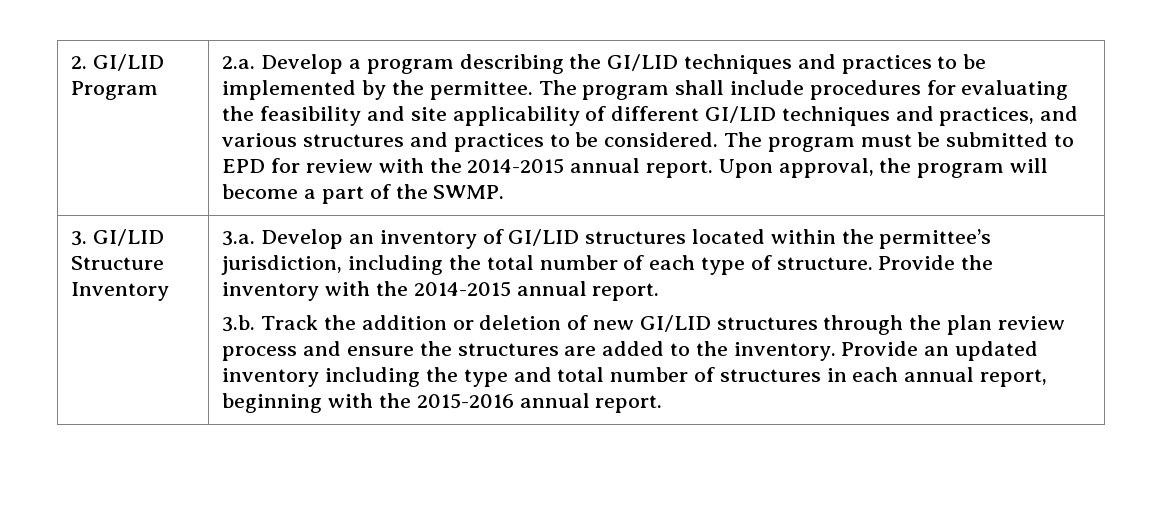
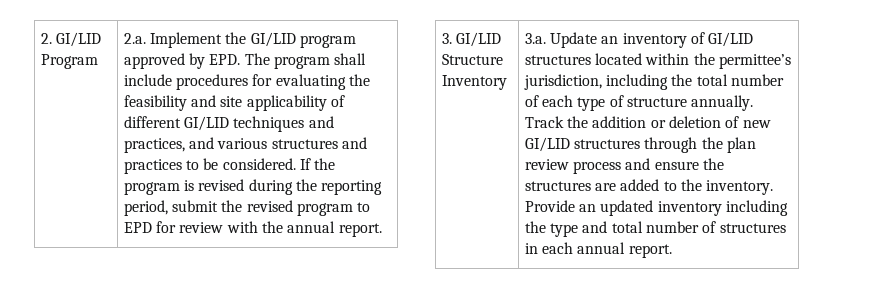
- 2.a. Develop a program describing the GI/LID techniques and practices to be implemented by the permittee. The program shall include procedures for evaluating the feasibility and site applicability of different GI/LID techniques and practices, and various structures and practices to be considered.
+ 2.a. Implement the GI/LID program approved by EPD. The program shall include procedures for evaluating the feasibility and site applicability of different GI/LID techniques and practices, and various structures and practices to be considered.
- The program must be submitted to EPD for review with the 2014-2015 annual report. Upon approval, the program will become a part of the SWMP.
+ If the program is revised during the reporting period, submit the revised program to EPD for review with the annual report.
- 3.a. Develop an inventory of GI/LID structures located within the permittee’s jurisdiction, including the total number of each type of structure. Provide the inventory with the 2014-2015 annual report.
- 3.b. Track the addition or deletion of new GI/LID structures through the plan review process and ensure the structures are added to the inventory.
+ 3.a. Update an inventory of GI/LID structures located within the permittee’s jurisdiction, including the total number of each type of structure annually. Track the addition or deletion of new GI/LID structures through the plan review process and ensure the structures are added to the inventory.
- Provide an updated inventory including the type and total number of structures in each annual report, beginning with the 2015-2016 annual report.
+ Provide an updated inventory including the type and total number of structures in each annual report.

